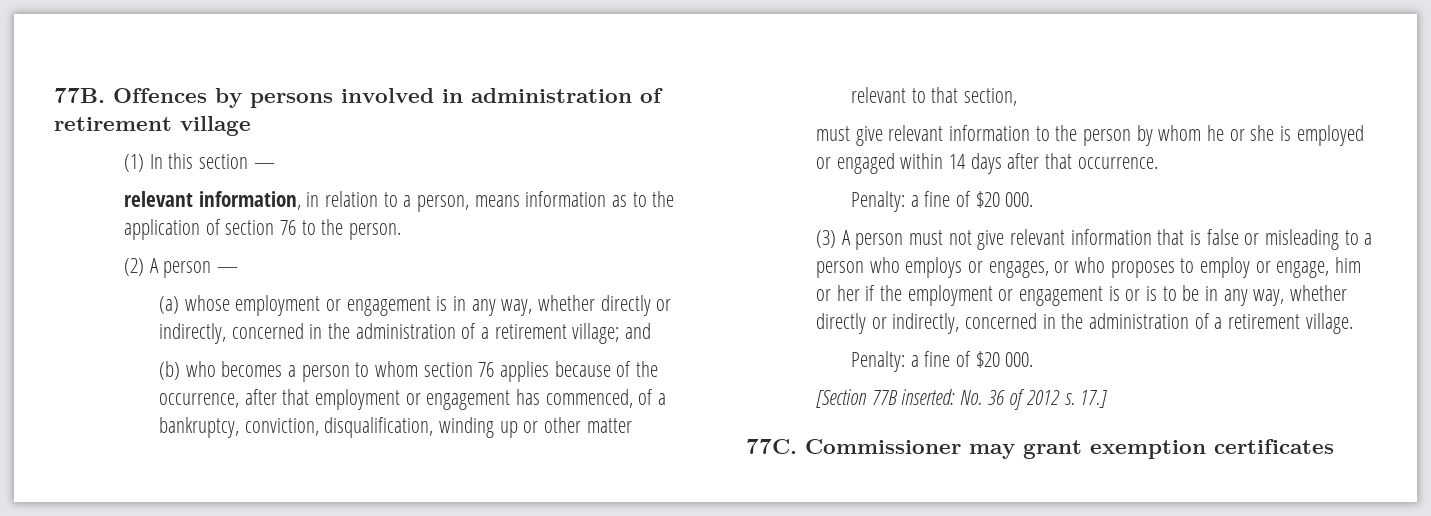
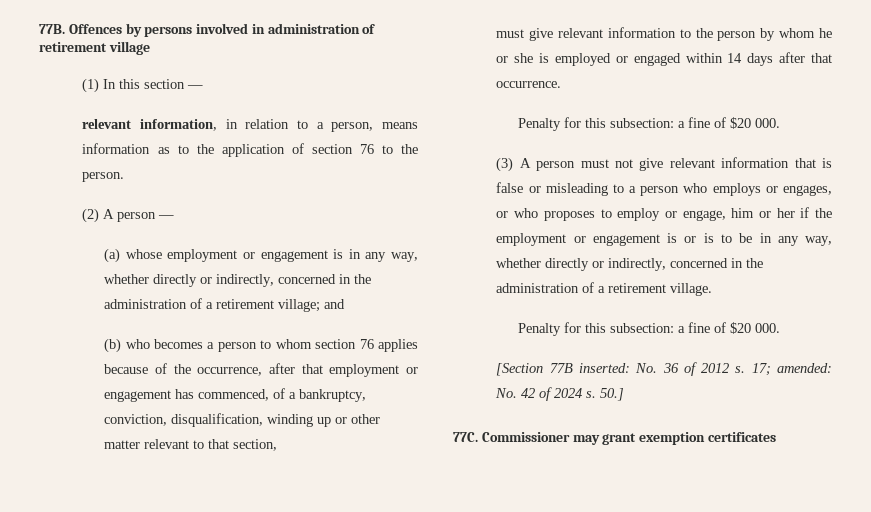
  must give relevant information to the person by whom he or she is employed or engaged within 14 days after that occurrence.
- Penalty: a fine of $20 000.
+ Penalty for this subsection: a fine of $20 000.
  (3) A person must not give relevant information that is false or misleading to a person who employs or engages, or who proposes to employ or engage, him or her if the employment or engagement is or is to be in any way, whether directly or indirectly, concerned in the administration of a retirement village.
- Penalty: a fine of $20 000.
+ Penalty for this subsection: a fine of $20 000.
- 17.]
+ 17; amended: No. 42 of 2024 s. 50.]

